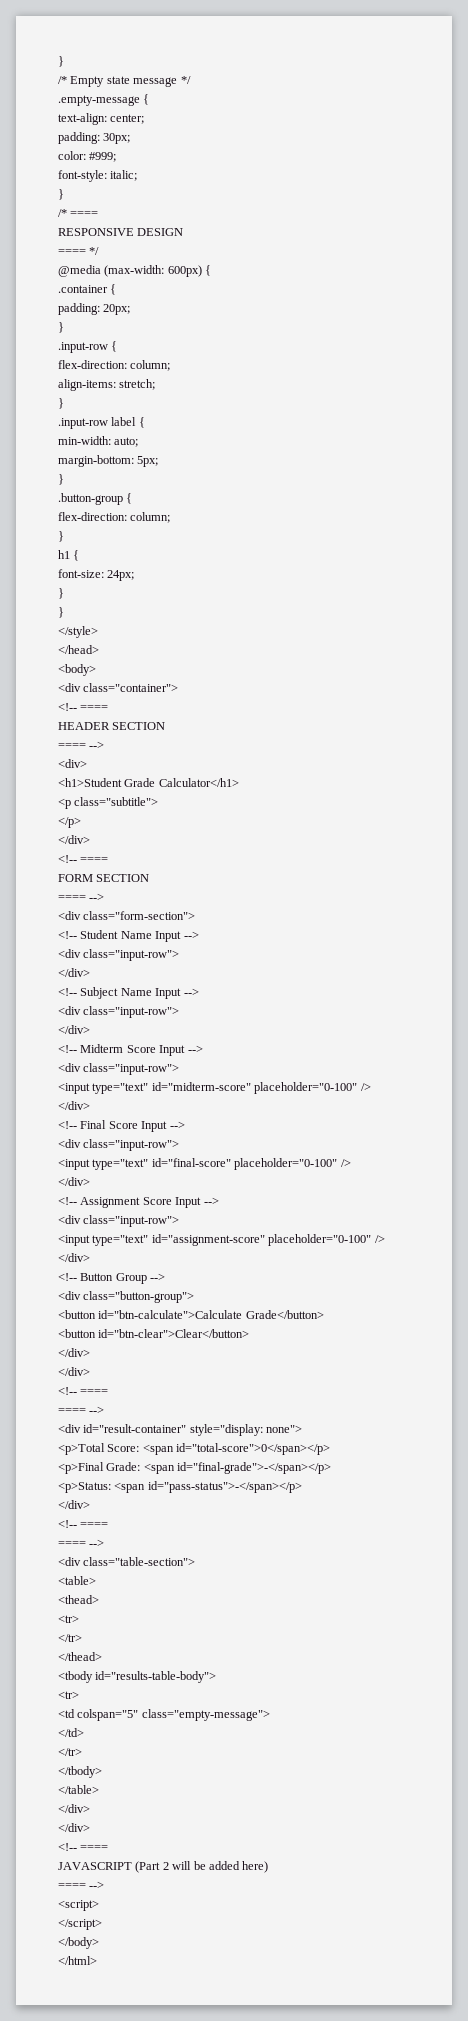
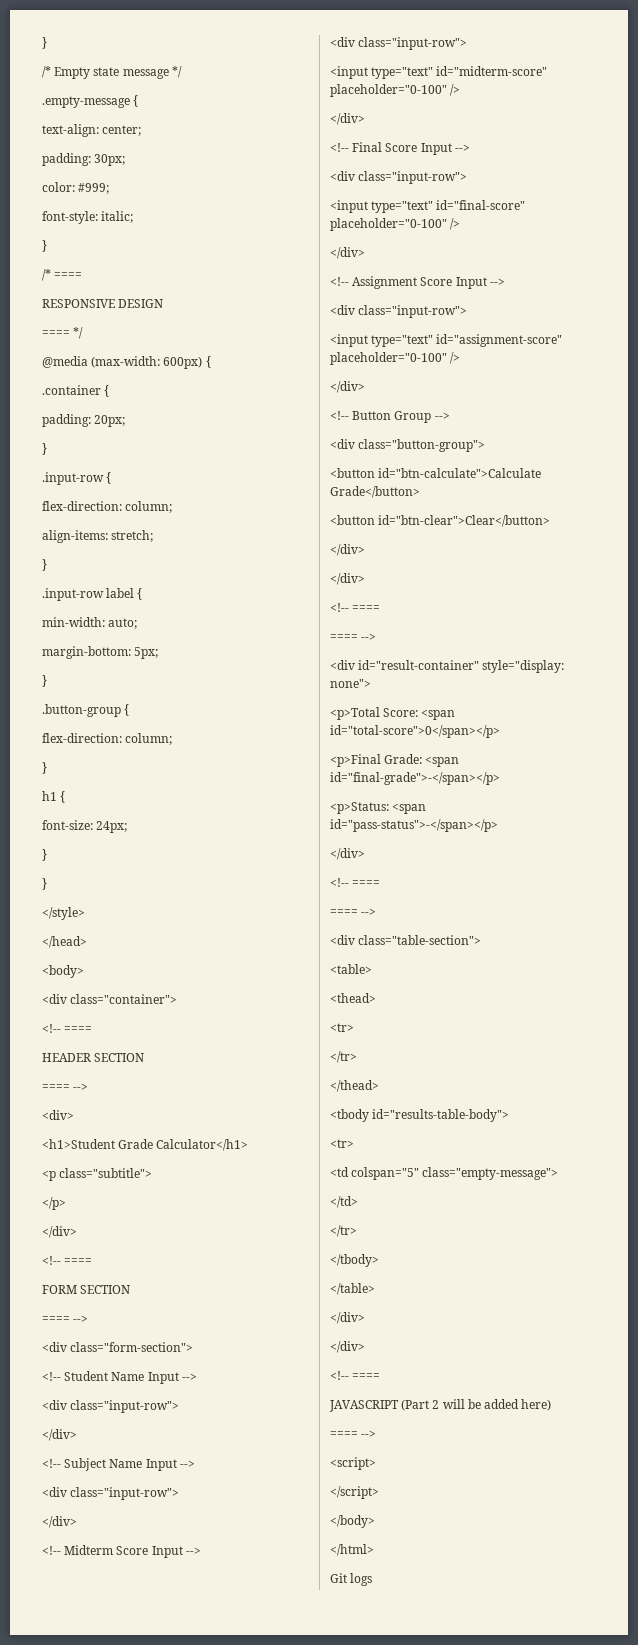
+ Git logs

